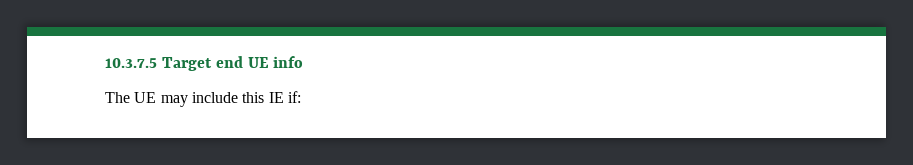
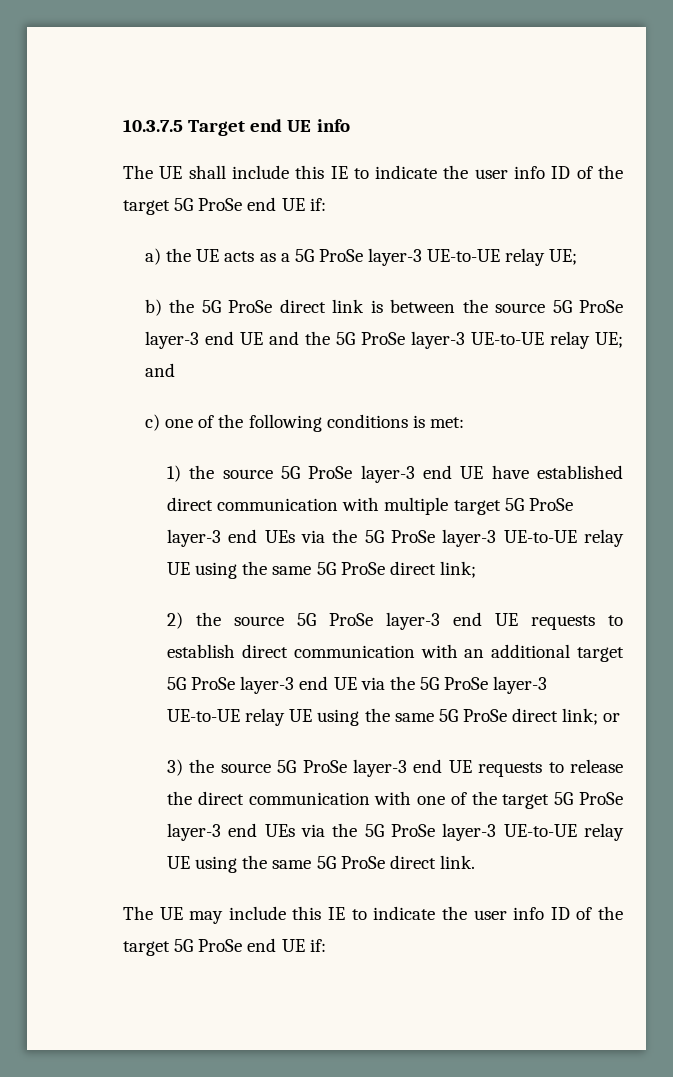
+ The UE shall include this IE to indicate the user info ID of the target 5G ProSe end UE if:
+ a) the UE acts as a 5G ProSe layer-3 UE-to-UE relay UE;
+ b) the 5G ProSe direct link is between the source 5G ProSe layer-3 end UE and the 5G ProSe layer-3 UE-to-UE relay UE; and
+ c) one of the following conditions is met:
+ 1) the source 5G ProSe layer-3 end UE have established direct communication with multiple target 5G ProSe layer-3 end UEs via the 5G ProSe layer-3 UE-to-UE relay UE using the same 5G ProSe direct link;
+ 2) the source 5G ProSe layer-3 end UE requests to establish direct communication with an additional target 5G ProSe layer-3 end UE via the 5G ProSe layer-3 UE-to-UE relay UE using the same 5G ProSe direct link; or
+ 3) the source 5G ProSe layer-3 end UE requests to release the direct communication with one of the target 5G ProSe layer-3 end UEs via the 5G ProSe layer-3 UE-to-UE relay UE using the same 5G ProSe direct link.
- The UE may include this IE if:
+ The UE may include this IE to indicate the user info ID of the target 5G ProSe end UE if:

